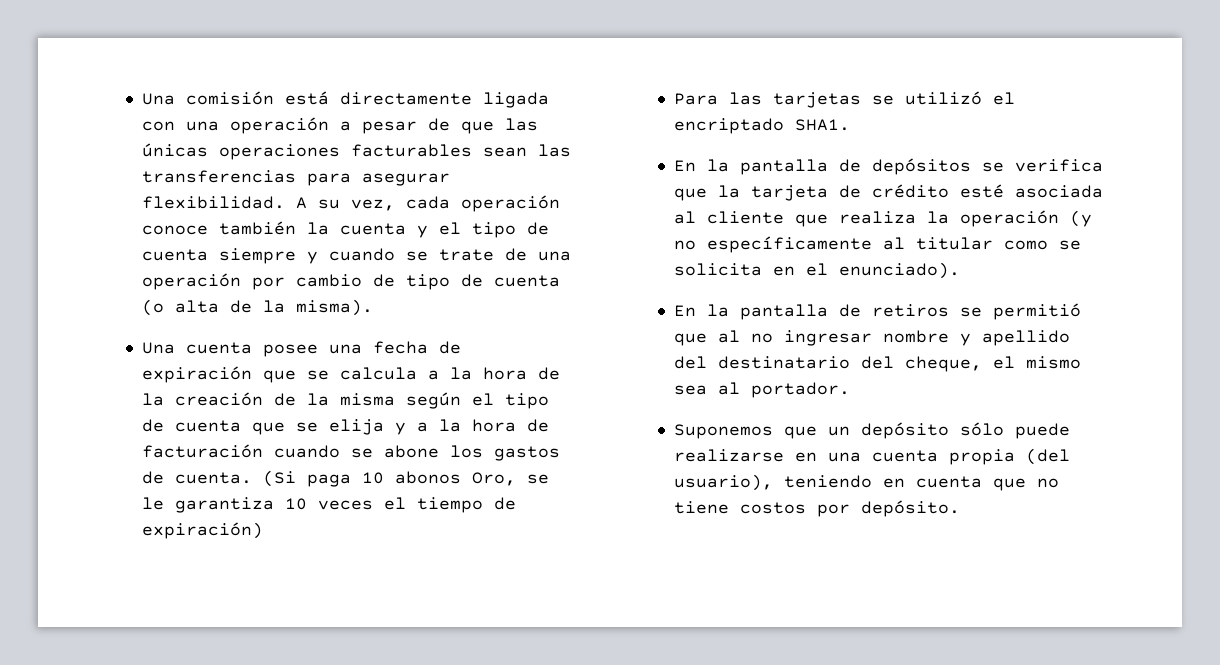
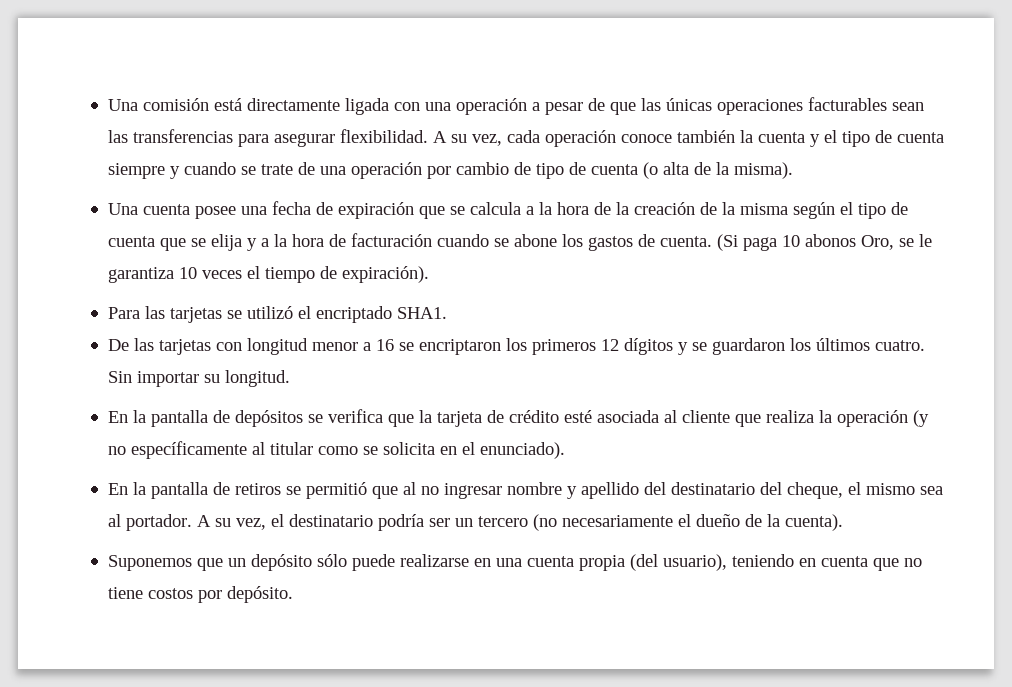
- (Si paga 10 abonos Oro, se le garantiza 10 veces el tiempo de expiración)
+ (Si paga 10 abonos Oro, se le garantiza 10 veces el tiempo de expiración).
+ De las tarjetas con longitud menor a 16 se encriptaron los primeros 12 dígitos y se guardaron los últimos cuatro. Sin importar su longitud.
+ A su vez, el destinatario podría ser un tercero (no necesariamente el dueño de la cuenta).

